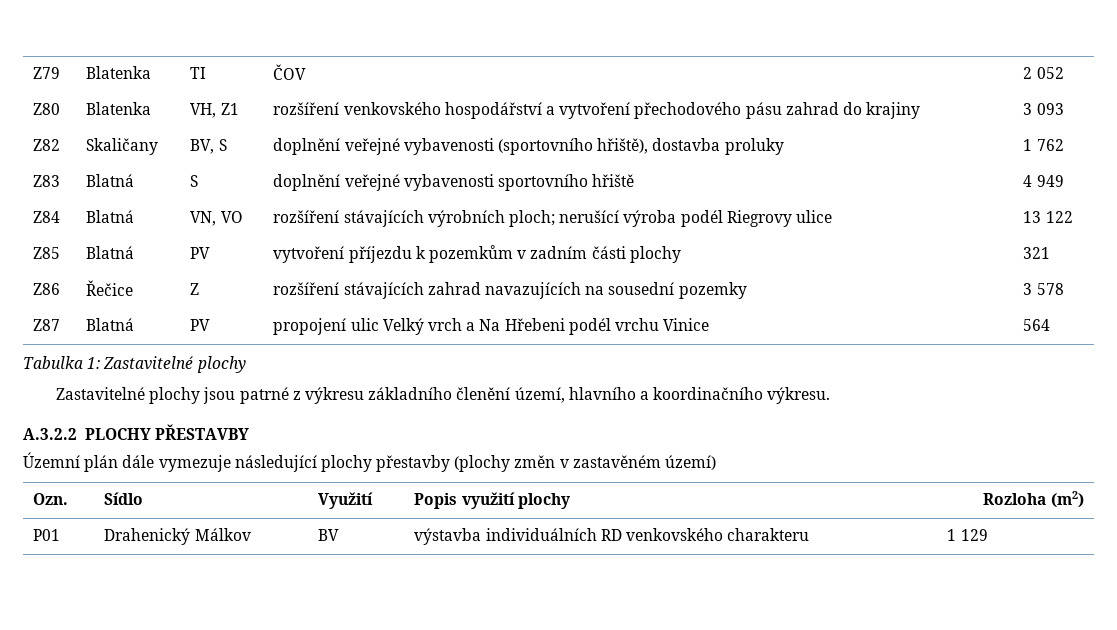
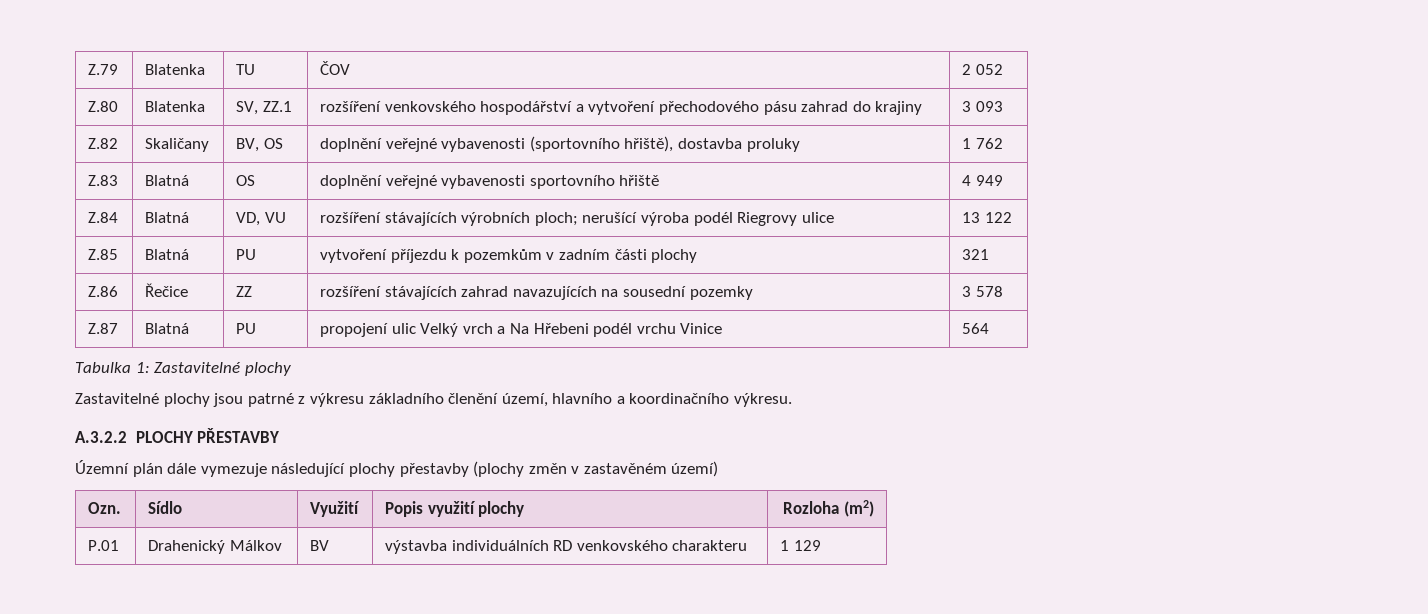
- Z79 | Blatenka | TI | ČOV | 2 052
+ Z.79 | Blatenka | TU | ČOV | 2 052
- Z80 | Blatenka | VH, Z1 | rozšíření venkovského hospodářství a vytvoření přechodového pásu zahrad do krajiny | 3 093
+ Z.80 | Blatenka | SV, ZZ.1 | rozšíření venkovského hospodářství a vytvoření přechodového pásu zahrad do krajiny | 3 093
- Z82 | Skaličany | BV, S | doplnění veřejné vybavenosti (sportovního hřiště), dostavba proluky | 1 762
+ Z.82 | Skaličany | BV, OS | doplnění veřejné vybavenosti (sportovního hřiště), dostavba proluky | 1 762
- Z83 | Blatná | S | doplnění veřejné vybavenosti sportovního hřiště | 4 949
+ Z.83 | Blatná | OS | doplnění veřejné vybavenosti sportovního hřiště | 4 949
- Z84 | Blatná | VN, VO | rozšíření stávajících výrobních ploch; nerušící výroba podél Riegrovy ulice | 13 122
+ Z.84 | Blatná | VD, VU | rozšíření stávajících výrobních ploch; nerušící výroba podél Riegrovy ulice | 13 122
- Z85 | Blatná | PV | vytvoření příjezdu k pozemkům v zadním části plochy | 321
+ Z.85 | Blatná | PU | vytvoření příjezdu k pozemkům v zadním části plochy | 321
- Z86 | Řečice | Z | rozšíření stávajících zahrad navazujících na sousední pozemky | 3 578
+ Z.86 | Řečice | ZZ | rozšíření stávajících zahrad navazujících na sousední pozemky | 3 578
- Z87 | Blatná | PV | propojení ulic Velký vrch a Na Hřebeni podél vrchu Vinice | 564
+ Z.87 | Blatná | PU | propojení ulic Velký vrch a Na Hřebeni podél vrchu Vinice | 564
- P01 | Drahenický Málkov | BV | výstavba individuálních RD venkovského charakteru | 1 129
+ P.01 | Drahenický Málkov | BV | výstavba individuálních RD venkovského charakteru | 1 129

